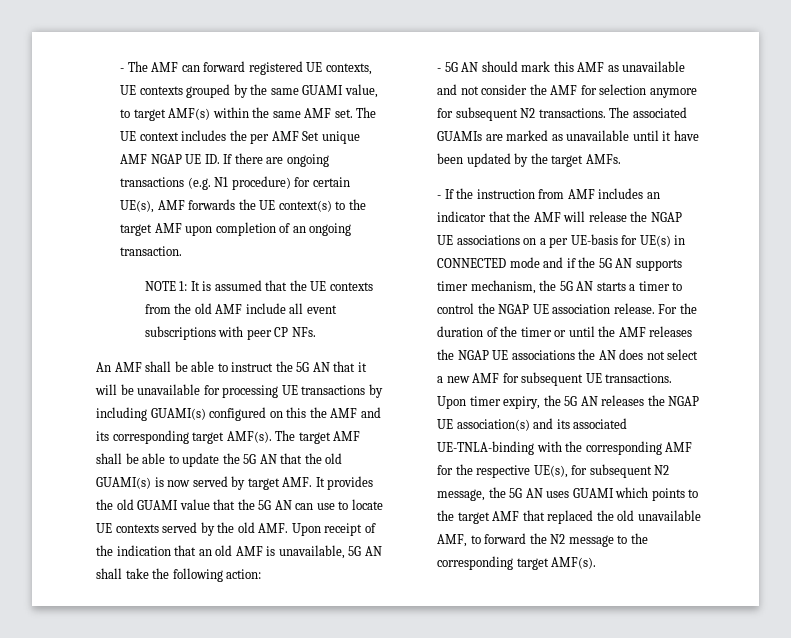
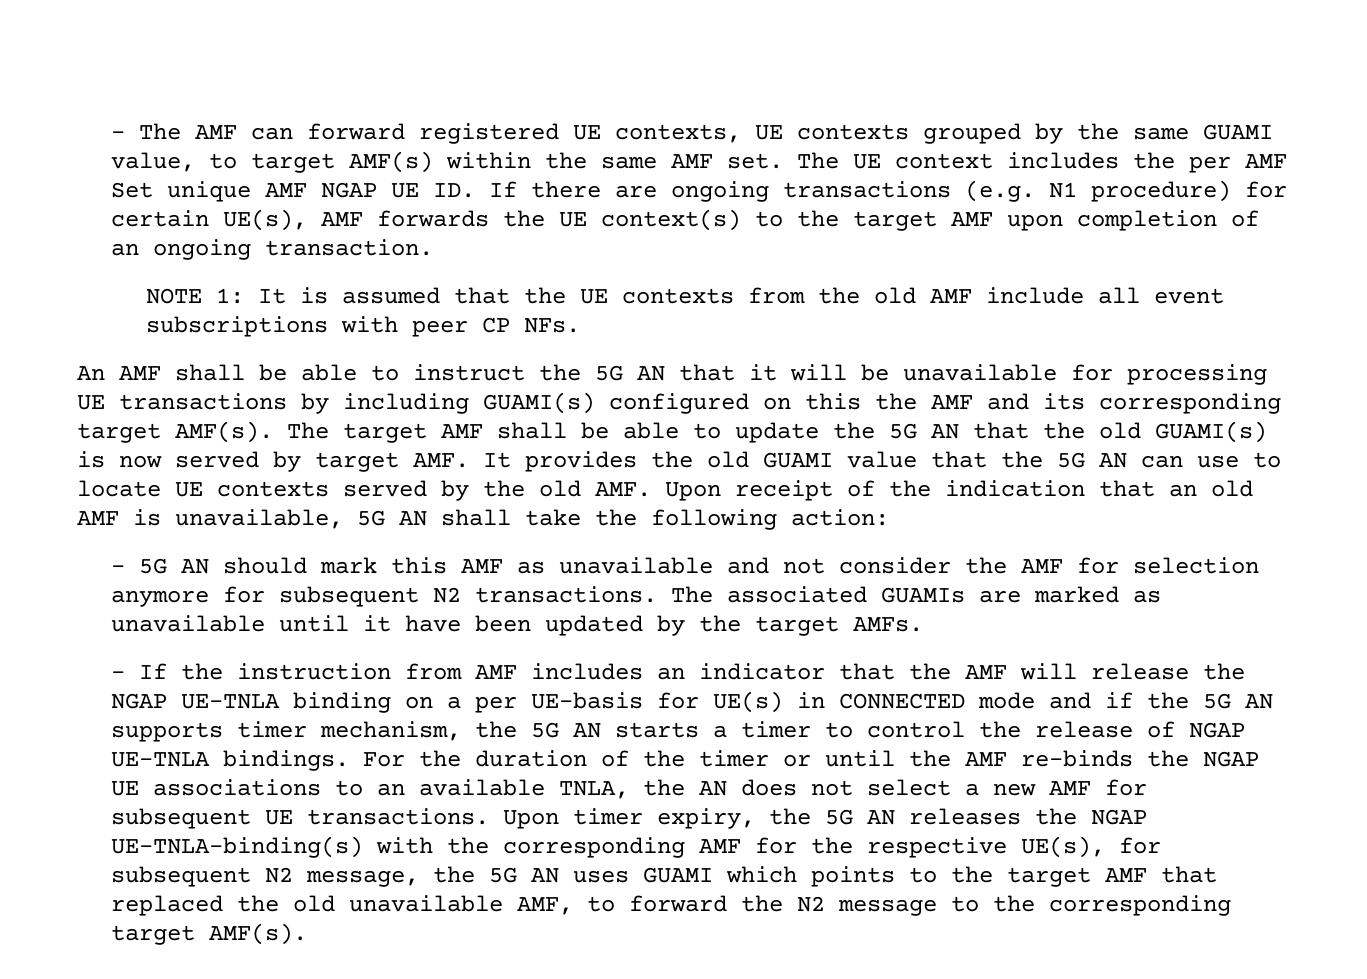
- - If the instruction from AMF includes an indicator that the AMF will release the NGAP UE associations on a per UE-basis for UE(s) in CONNECTED mode and if the 5G AN supports timer mechanism, the 5G AN starts a timer to control the NGAP UE association release.
+ - If the instruction from AMF includes an indicator that the AMF will release the NGAP UE-TNLA binding on a per UE-basis for UE(s) in CONNECTED mode and if the 5G AN supports timer mechanism, the 5G AN starts a timer to control the release of NGAP UE-TNLA bindings.
- For the duration of the timer or until the AMF releases the NGAP UE associations the AN does not select a new AMF for subsequent UE transactions.
+ For the duration of the timer or until the AMF re-binds the NGAP UE associations to an available TNLA, the AN does not select a new AMF for subsequent UE transactions.
- Upon timer expiry, the 5G AN releases the NGAP UE association(s) and its associated UE-TNLA-binding with the corresponding AMF for the respective UE(s), for subsequent N2 message, the 5G AN uses GUAMI which points to the target AMF that replaced the old unavailable AMF, to forward the N2 message to the corresponding target AMF(s).
+ Upon timer expiry, the 5G AN releases the NGAP UE-TNLA-binding(s) with the corresponding AMF for the respective UE(s), for subsequent N2 message, the 5G AN uses GUAMI which points to the target AMF that replaced the old unavailable AMF, to forward the N2 message to the corresponding target AMF(s).

